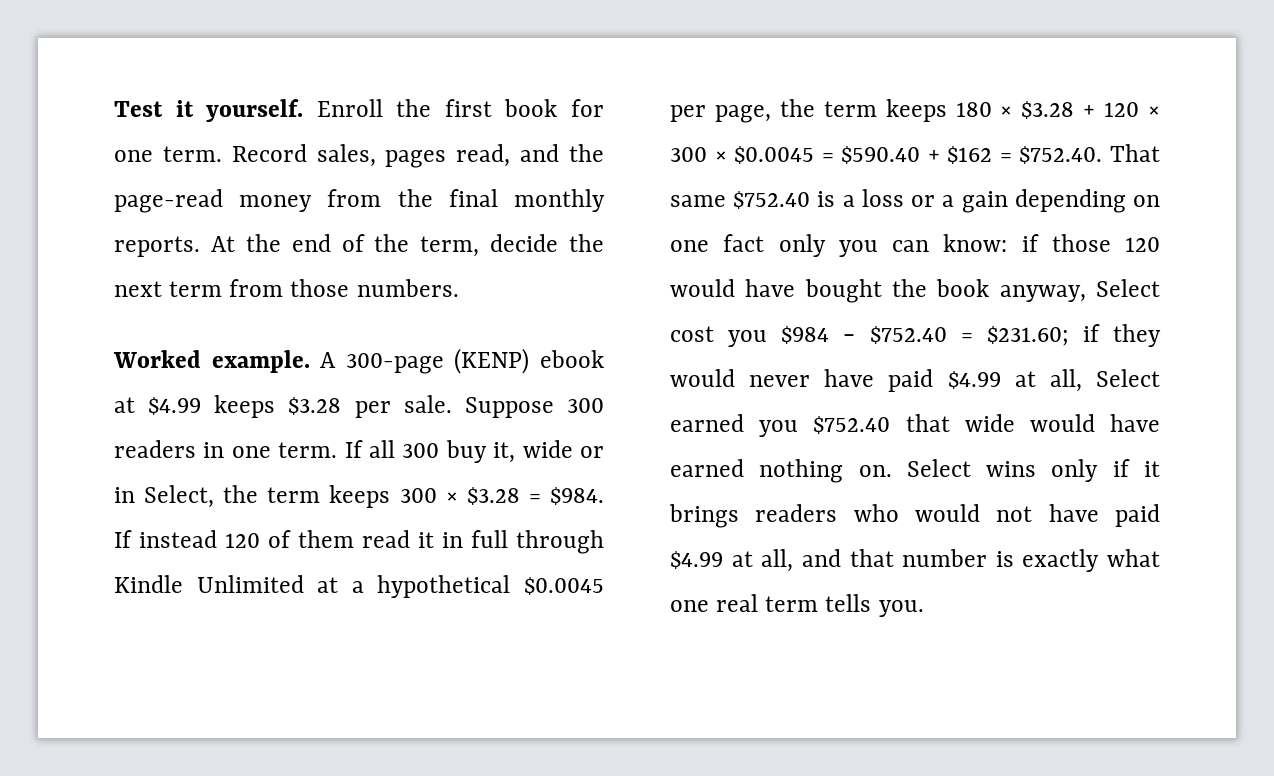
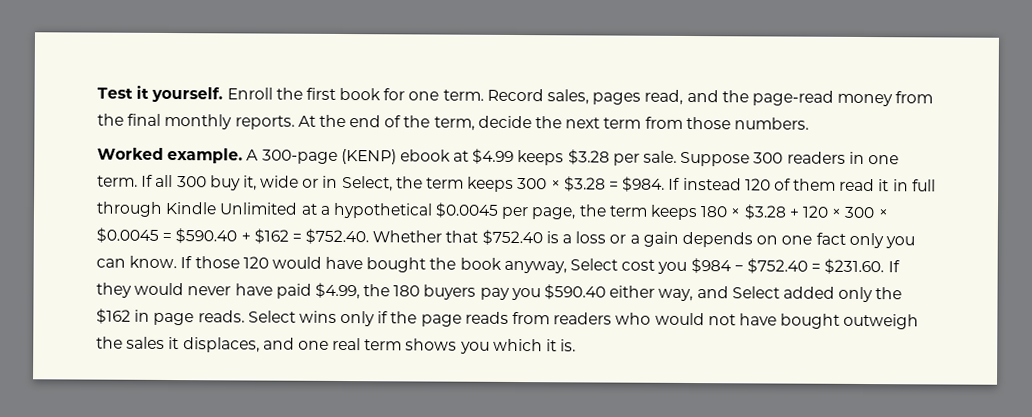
- If instead 120 of them read it in full through Kindle Unlimited at a hypothetical $0.0045 per page, the term keeps 180 × $3.28 + 120 × 300 × $0.0045 = $590.40 + $162 = $752.40. That same $752.40 is a loss or a gain depending on one fact only you can know: if those 120 would have bought the book anyway, Select cost you $984 − $752.40 = $231.60; if they would never have paid $4.99 at all, Select earned you $752.40 that wide would have earned nothing on. Select wins only if it brings readers who would not have paid $4.99 at all, and that number is exactly what one real term tells you.
+ If instead 120 of them read it in full through Kindle Unlimited at a hypothetical $0.0045 per page, the term keeps 180 × $3.28 + 120 × 300 × $0.0045 = $590.40 + $162 = $752.40. Whether that $752.40 is a loss or a gain depends on one fact only you can know. If those 120 would have bought the book anyway, Select cost you $984 − $752.40 = $231.60. If they would never have paid $4.99, the 180 buyers pay you $590.40 either way, and Select added only the $162 in page reads. Select wins only if the page reads from readers who would not have bought outweigh the sales it displaces, and one real term shows you which it is.

